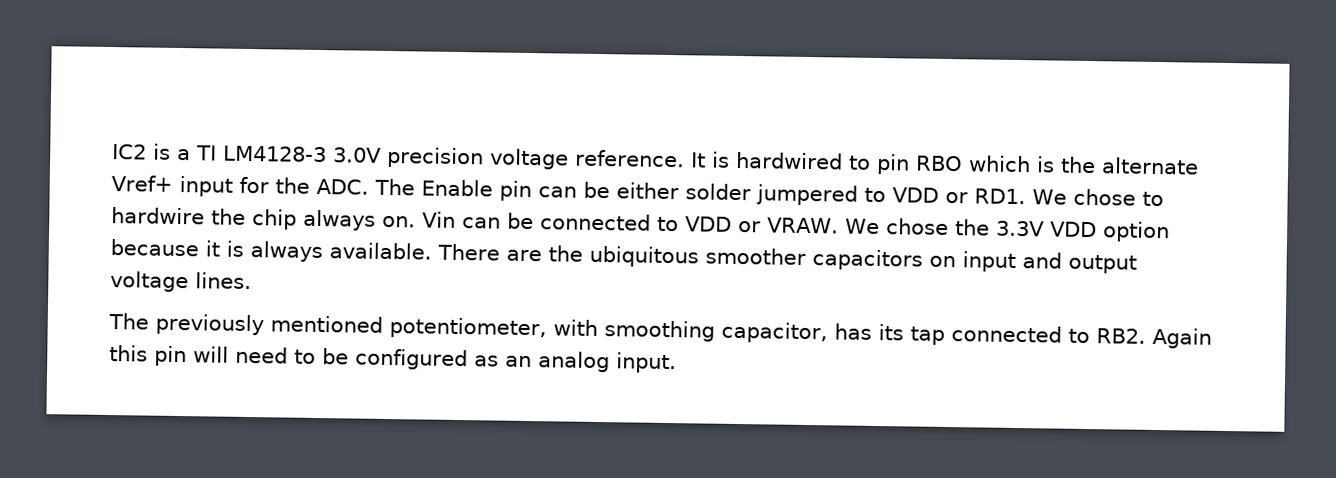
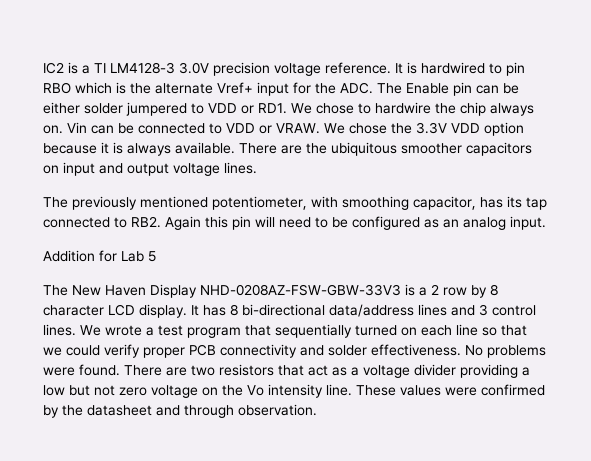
+ Addition for Lab 5
+ The New Haven Display NHD-0208AZ-FSW-GBW-33V3 is a 2 row by 8 character LCD display. It has 8 bi-directional data/address lines and 3 control lines. We wrote a test program that sequentially turned on each line so that we could verify proper PCB connectivity and solder effectiveness. No problems were found. There are two resistors that act as a voltage divider providing a low but not zero voltage on the Vo intensity line. These values were confirmed by the datasheet and through observation.

